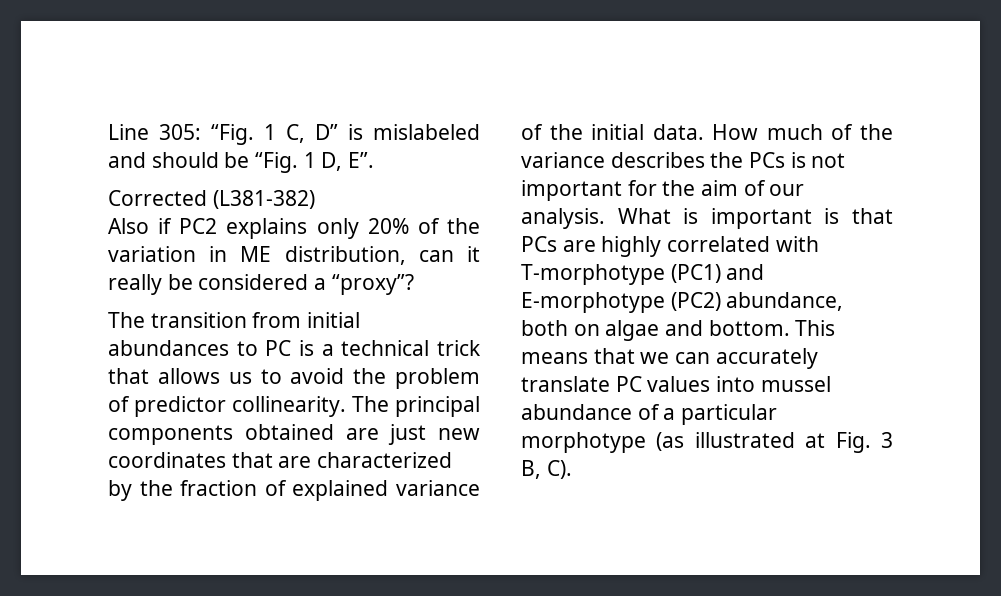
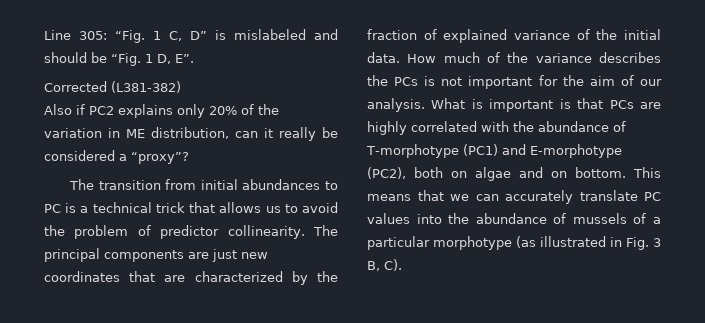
- The principal components obtained are just new coordinates that are characterized by the fraction of explained variance of the initial data.
+ The principal components are just new coordinates that are characterized by the fraction of explained variance of the initial data.
- What is important is that PCs are highly correlated with T-morphotype (PC1) and E-morphotype (PC2) abundance, both on algae and bottom.
+ What is important is that PCs are highly correlated with the abundance of T-morphotype (PC1) and E-morphotype (PC2), both on algae and on bottom.
- This means that we can accurately translate PC values into mussel abundance of a particular morphotype (as illustrated at Fig. 3 B, C).
+ This means that we can accurately translate PC values into the abundance of mussels of a particular morphotype (as illustrated in Fig. 3 B, C).

